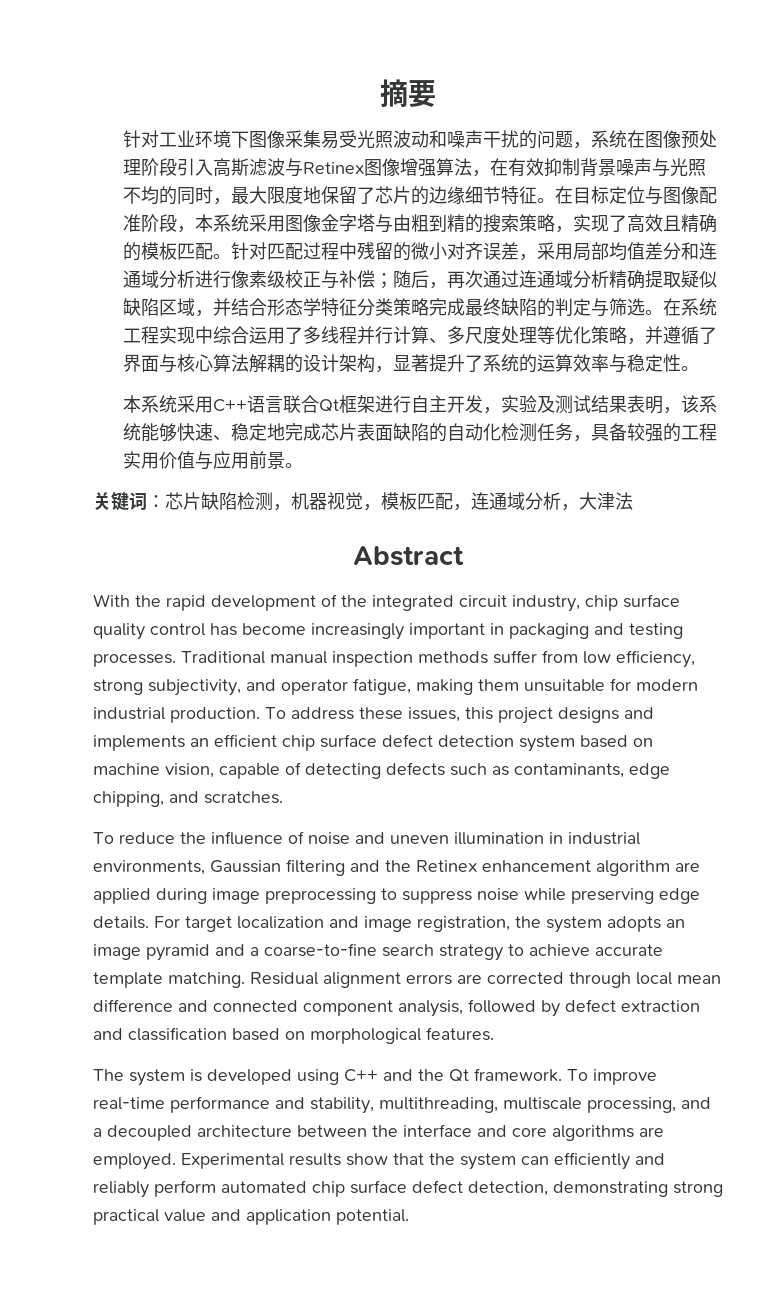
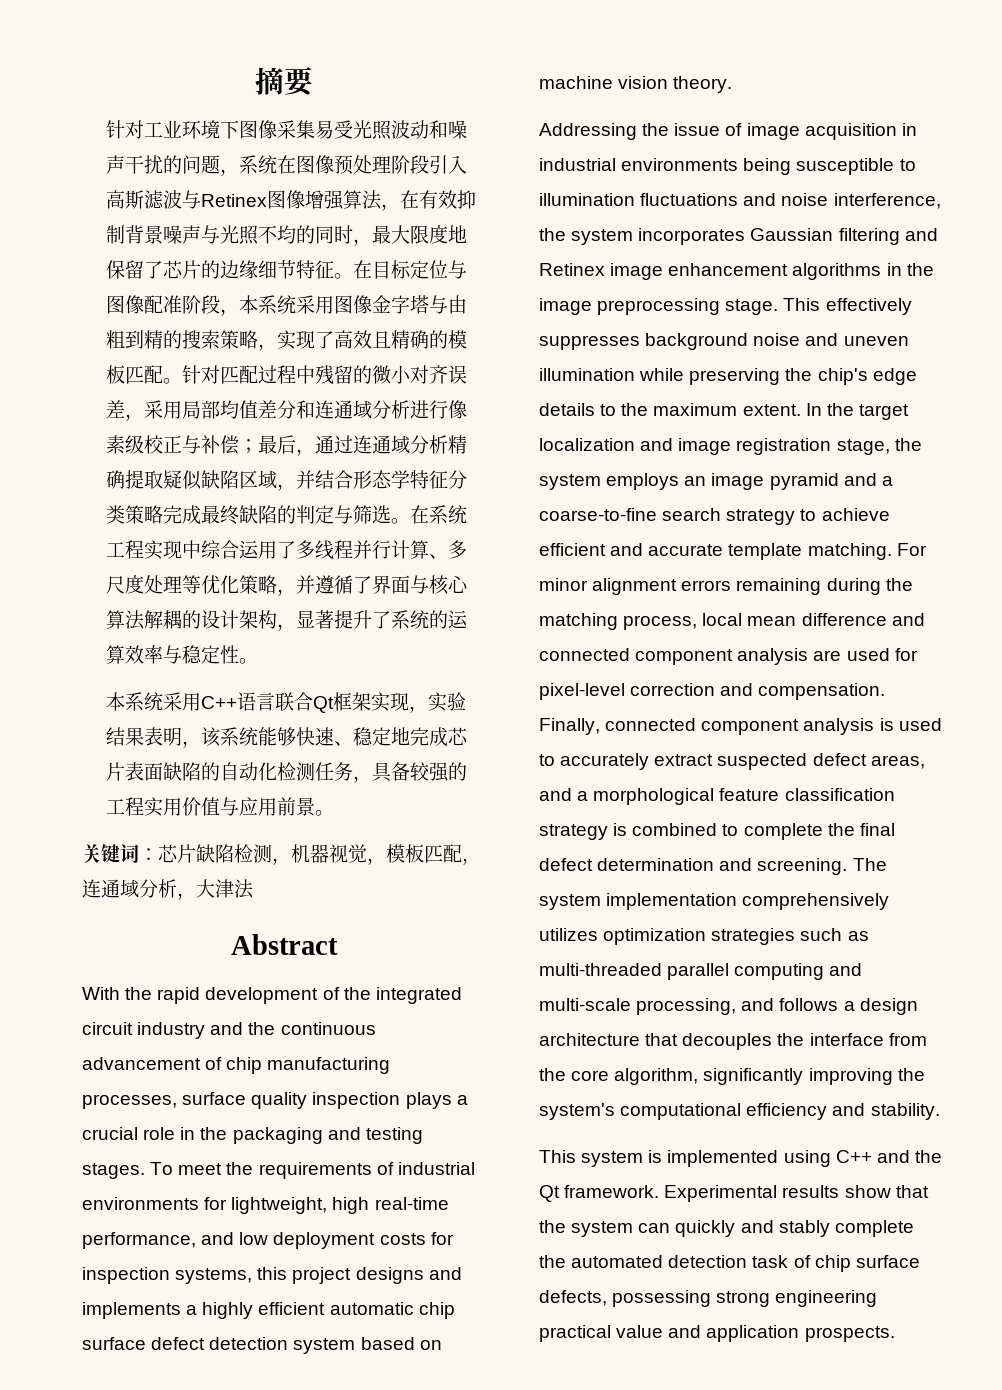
- 针对匹配过程中残留的微小对齐误差，采用局部均值差分和连通域分析进行像素级校正与补偿；随后，再次通过连通域分析精确提取疑似缺陷区域，并结合形态学特征分类策略完成最终缺陷的判定与筛选。
+ 针对匹配过程中残留的微小对齐误差，采用局部均值差分和连通域分析进行像素级校正与补偿；最后，通过连通域分析精确提取疑似缺陷区域，并结合形态学特征分类策略完成最终缺陷的判定与筛选。
- 本系统采用C++语言联合Qt框架进行自主开发，实验及测试结果表明，该系统能够快速、稳定地完成芯片表面缺陷的自动化检测任务，具备较强的工程实用价值与应用前景。
+ 本系统采用C++语言联合Qt框架实现，实验结果表明，该系统能够快速、稳定地完成芯片表面缺陷的自动化检测任务，具备较强的工程实用价值与应用前景。
- With the rapid development of the integrated circuit industry, chip surface quality control has become increasingly important in packaging and testing processes. Traditional manual inspection methods suffer from low efficiency, strong subjectivity, and operator fatigue, making them unsuitable for modern industrial production. To address these issues, this project designs and implements an efficient chip surface defect detection system based on machine vision, capable of detecting defects such as contaminants, edge chipping, and scratches.
- To reduce the influence of noise and uneven illumination in industrial environments, Gaussian filtering and the Retinex enhancement algorithm are applied during image preprocessing to suppress noise while preserving edge details. For target localization and image registration, the system adopts an image pyramid and a coarse-to-fine search strategy to achieve accurate template matching.
+ With the rapid development of the integrated circuit industry and the continuous advancement of chip manufacturing processes, surface quality inspection plays a crucial role in the packaging and testing stages. To meet the requirements of industrial environments for lightweight, high real-time performance, and low deployment costs for inspection systems, this project designs and implements a highly efficient automatic chip surface defect detection system based on machine vision theory.
+ Addressing the issue of image acquisition in industrial environments being susceptible to illumination fluctuations and noise interference, the system incorporates Gaussian filtering and Retinex image enhancement algorithms in the image preprocessing stage. This effectively suppresses background noise and uneven illumination while preserving the chip's edge details to the maximum extent. In the target localization and image registration stage, the system employs an image pyramid and a coarse-to-fine search strategy to achieve efficient and accurate template matching.
- Residual alignment errors are corrected through local mean difference and connected component analysis, followed by defect extraction and classification based on morphological features.
- The system is developed using C++ and the Qt framework.
+ For minor alignment errors remaining during the matching process, local mean difference and connected component analysis are used for pixel-level correction and compensation. Finally, connected component analysis is used to accurately extract suspected defect areas, and a morphological feature classification strategy is combined to complete the final defect determination and screening. The system implementation comprehensively utilizes optimization strategies such as multi-threaded parallel computing and multi-scale processing, and follows a design architecture that decouples the interface from the core algorithm, significantly improving the system's computational efficiency and stability.
+ This system is implemented using C++ and the Qt framework.
- To improve real-time performance and stability, multithreading, multiscale processing, and a decoupled architecture between the interface and core algorithms are employed.
- Experimental results show that the system can efficiently and reliably perform automated chip surface defect detection, demonstrating strong practical value and application potential.
+ Experimental results show that the system can quickly and stably complete the automated detection task of chip surface defects, possessing strong engineering practical value and application prospects.

